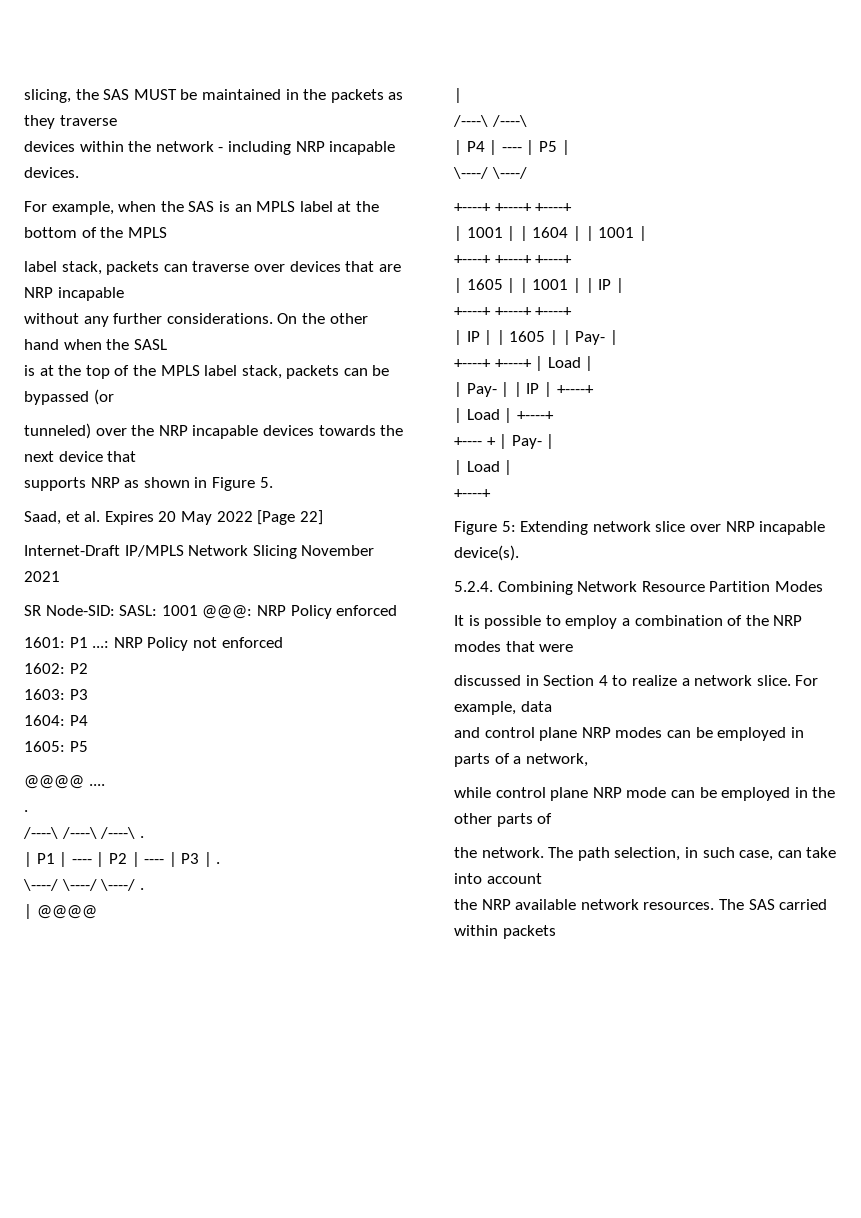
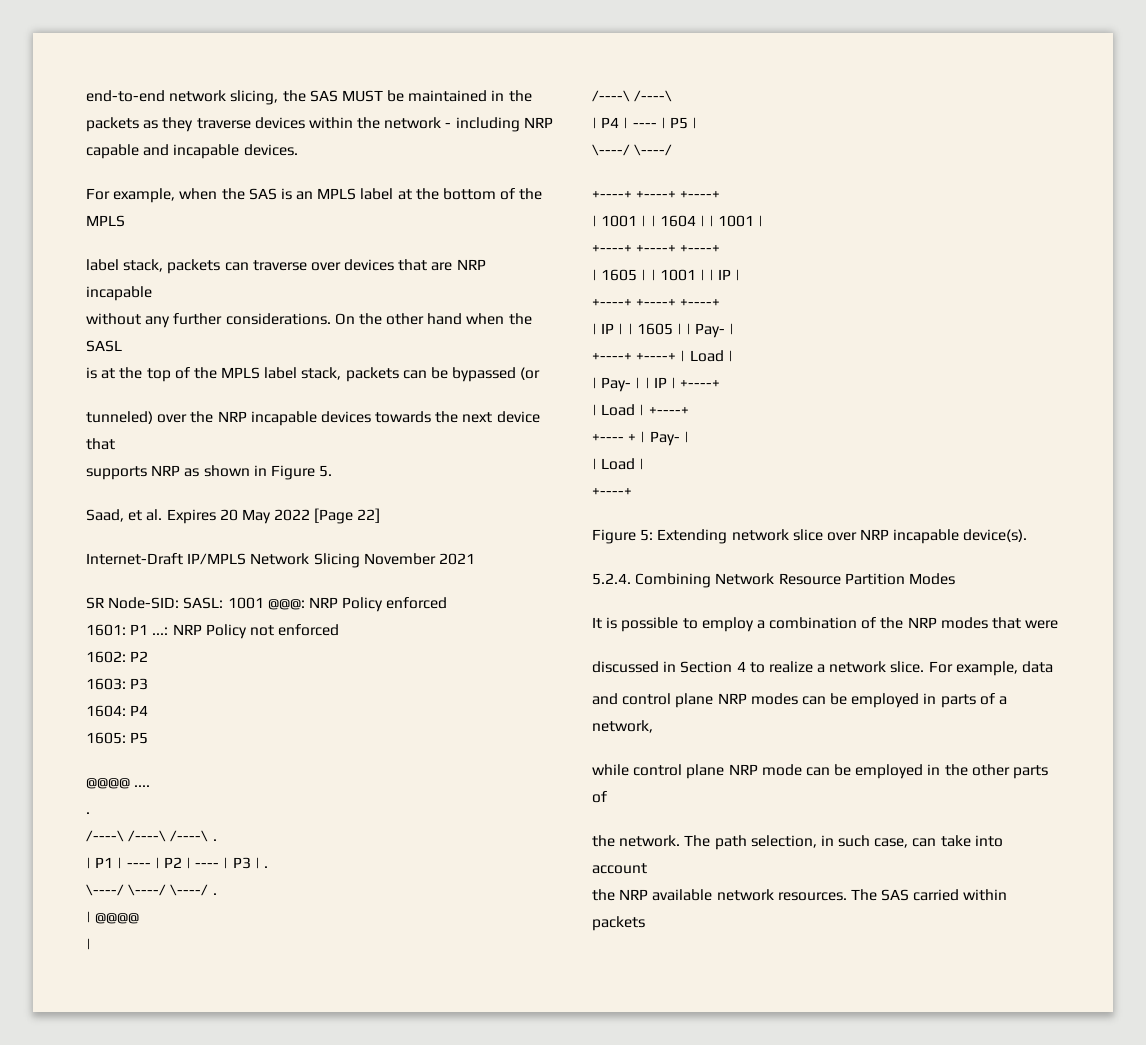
- slicing, the SAS MUST be maintained in the packets as they traverse
- devices within the network - including NRP incapable devices.
+ end-to-end network slicing, the SAS MUST be maintained in the packets as they traverse devices within the network - including NRP capable and incapable devices.

